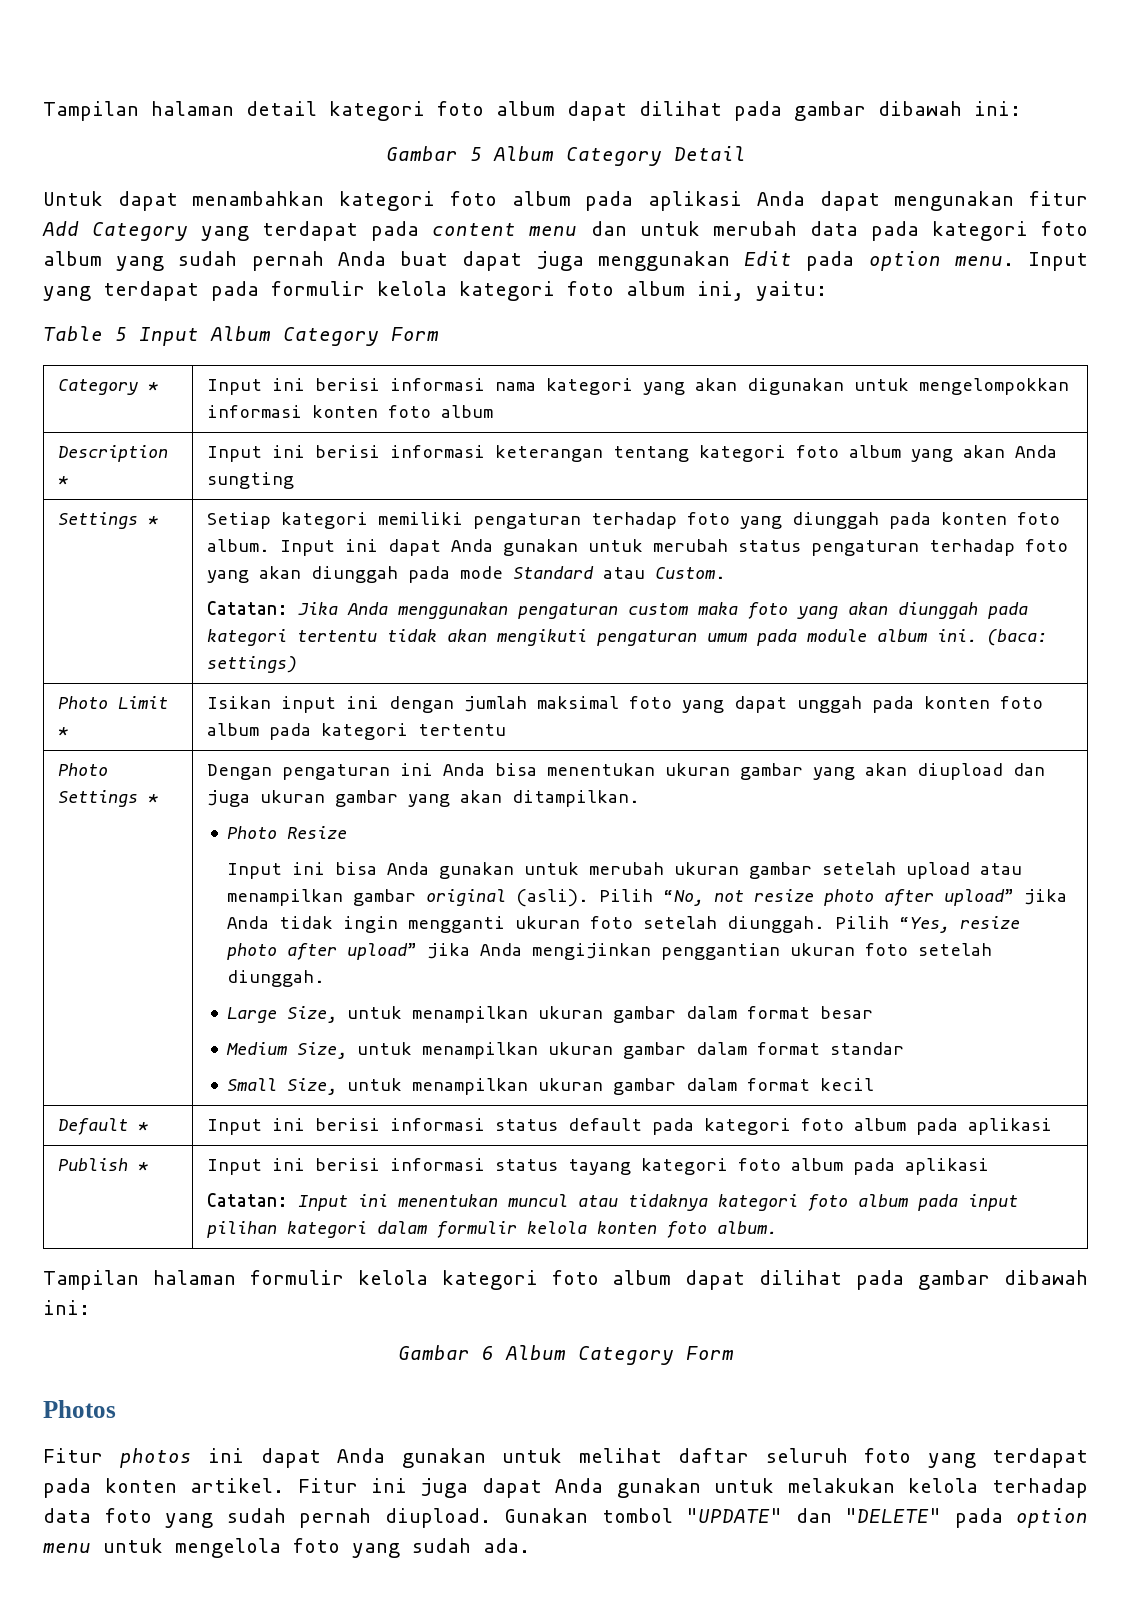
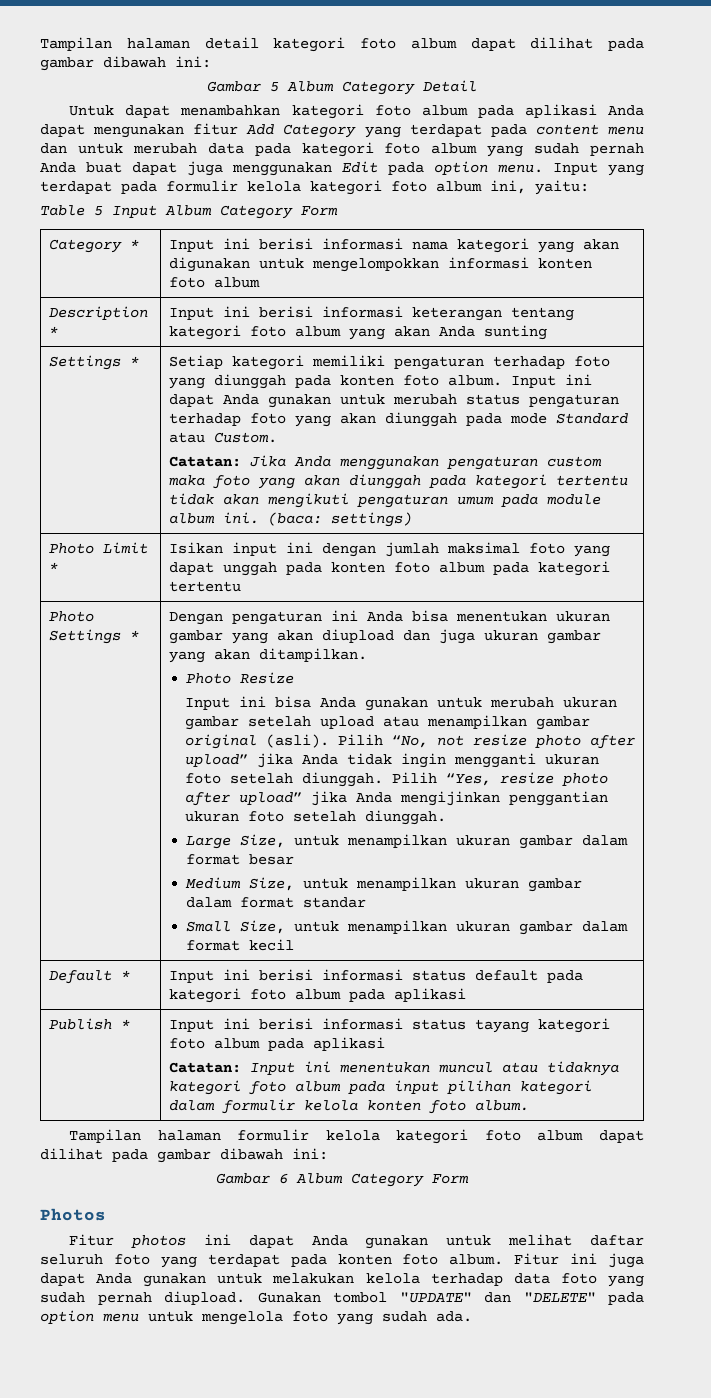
- Description * | Input ini berisi informasi keterangan tentang kategori foto album yang akan Anda sungting
+ Description * | Input ini berisi informasi keterangan tentang kategori foto album yang akan Anda sunting
- Fitur photos ini dapat Anda gunakan untuk melihat daftar seluruh foto yang terdapat pada konten artikel.
+ Fitur photos ini dapat Anda gunakan untuk melihat daftar seluruh foto yang terdapat pada konten foto album.

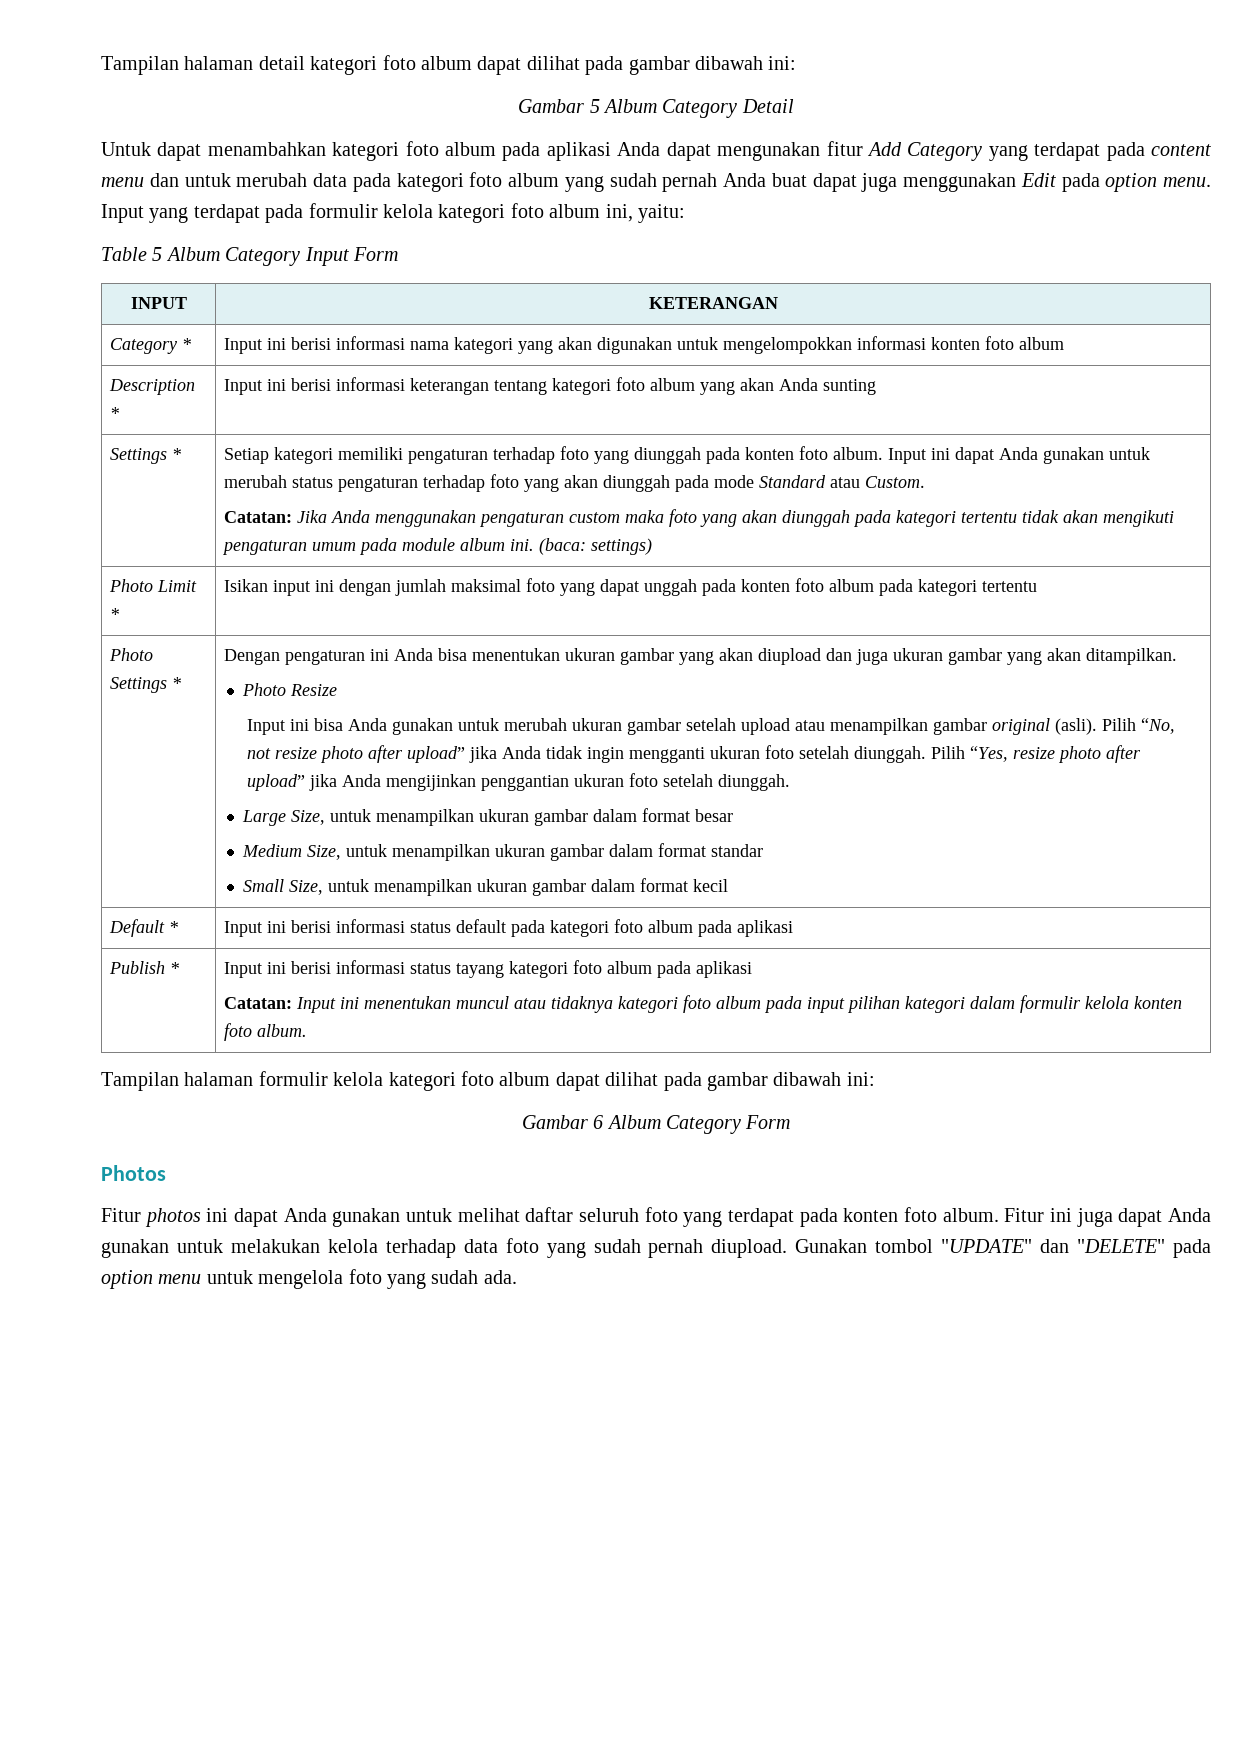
- Table 5 Input Album Category Form
+ Table 5 Album Category Input Form
+ INPUT | KETERANGAN

